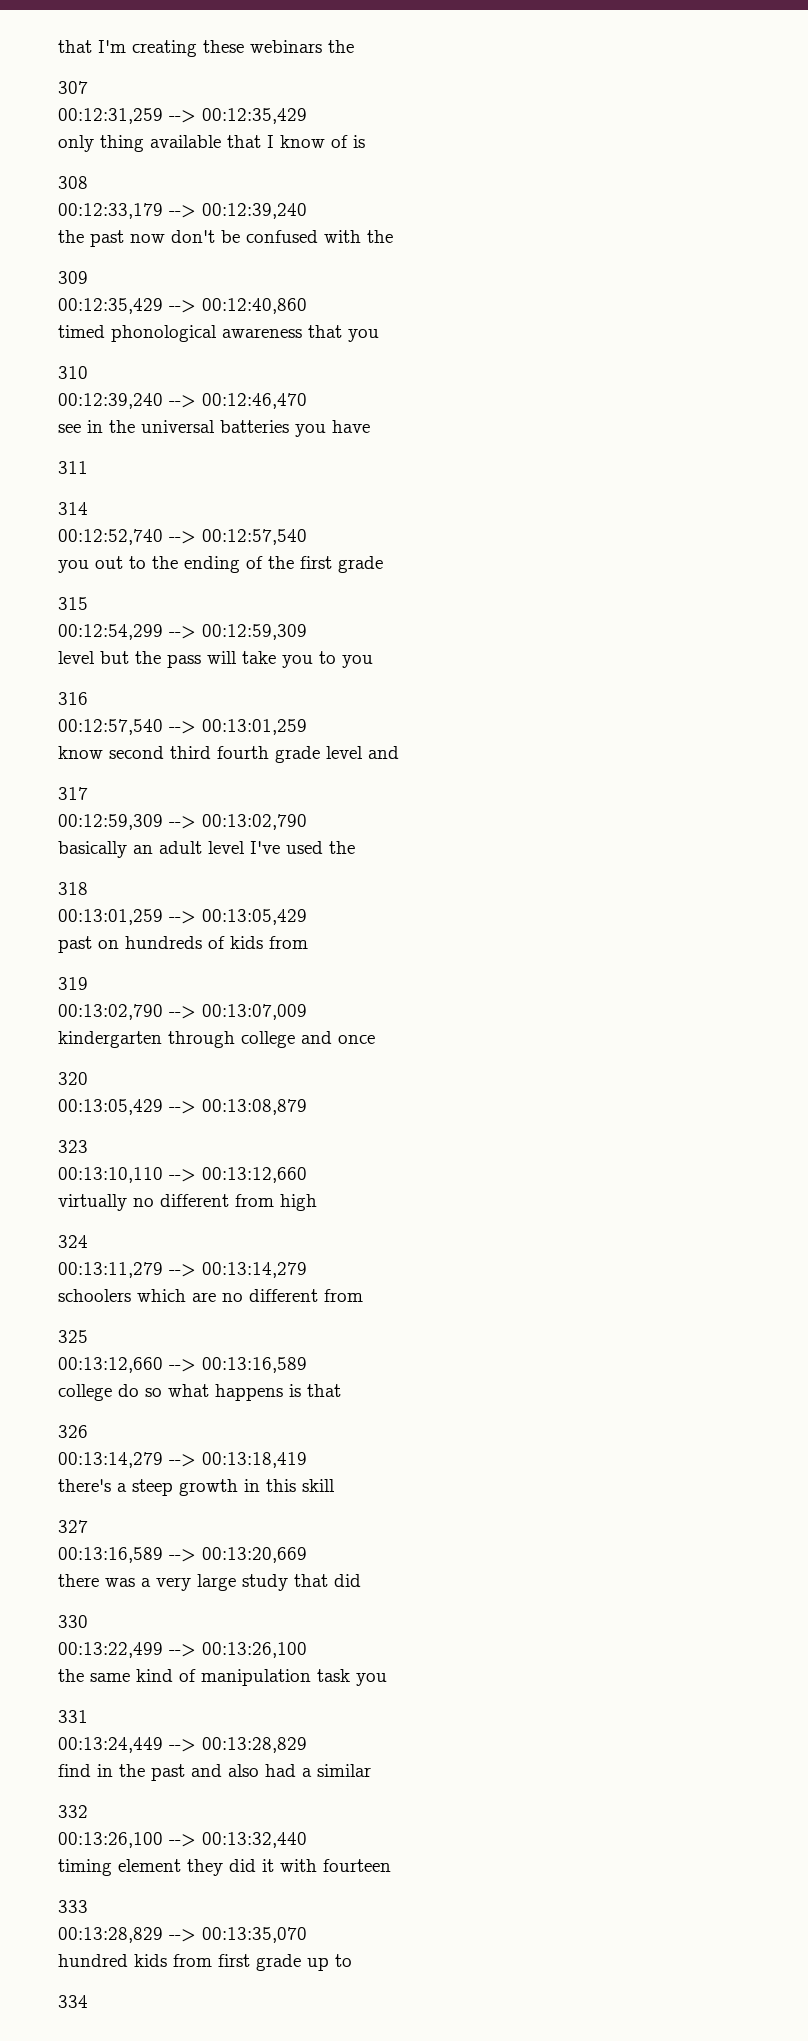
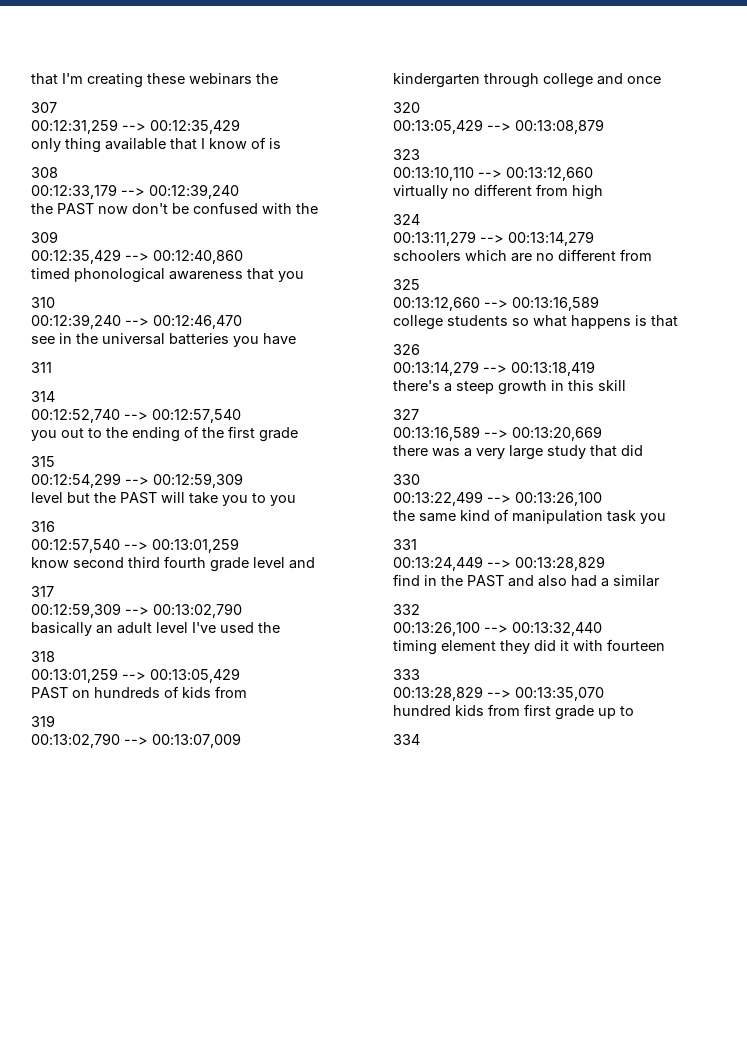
- the past now don't be confused with the
+ the PAST now don't be confused with the
- level but the pass will take you to you
+ level but the PAST will take you to you
- past on hundreds of kids from
+ PAST on hundreds of kids from
- college do so what happens is that
+ college students so what happens is that
- find in the past and also had a similar
+ find in the PAST and also had a similar

